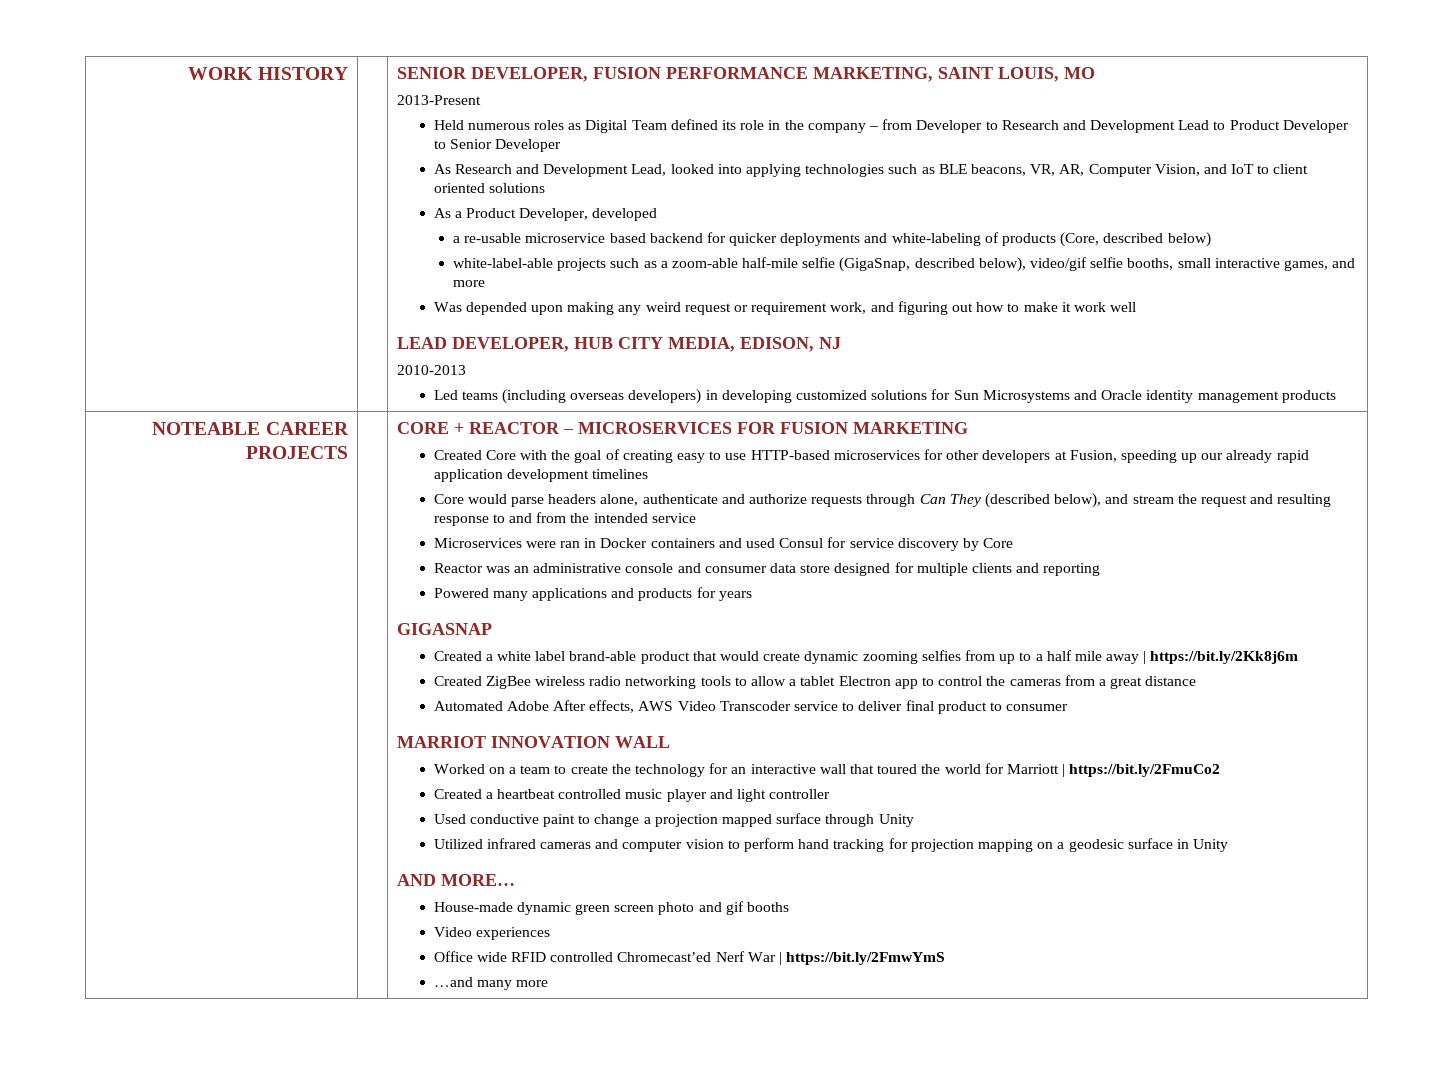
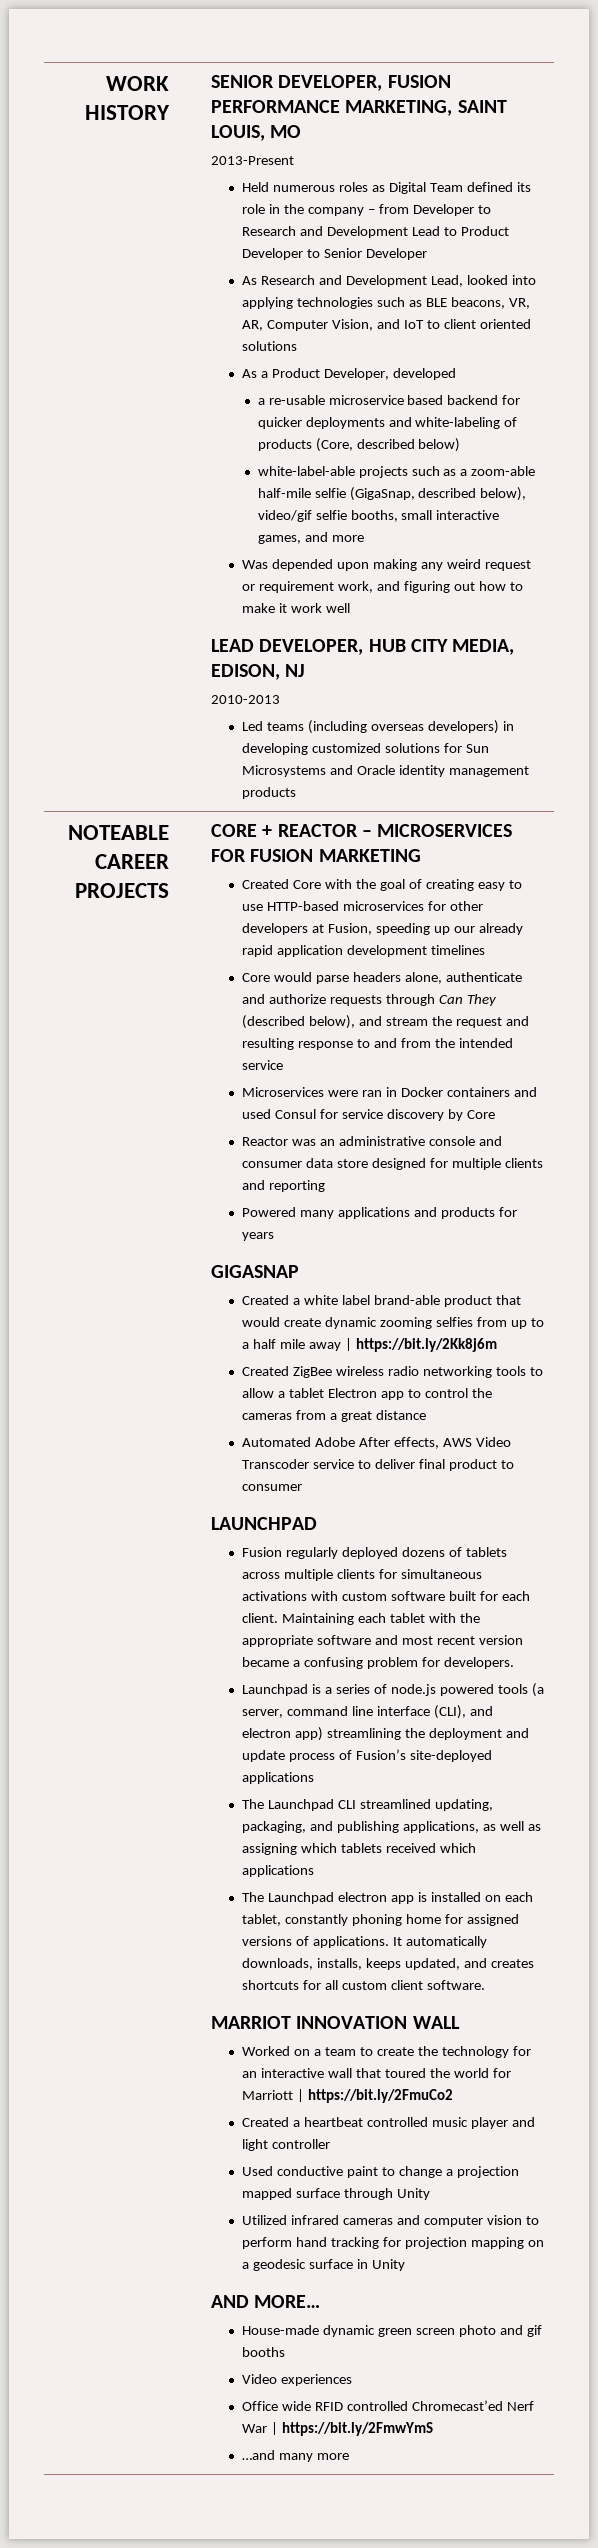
+ LAUNCHPAD
+ Fusion regularly deployed dozens of tablets across multiple clients for simultaneous activations with custom software built for each client. Maintaining each tablet with the appropriate software and most recent version became a confusing problem for developers.
+ Launchpad is a series of node.js powered tools (a server, command line interface (CLI), and electron app) streamlining the deployment and update process of Fusion’s site-deployed applications
+ The Launchpad CLI streamlined updating, packaging, and publishing applications, as well as assigning which tablets received which applications
+ The Launchpad electron app is installed on each tablet, constantly phoning home for assigned versions of applications. It automatically downloads, installs, keeps updated, and creates shortcuts for all custom client software.

